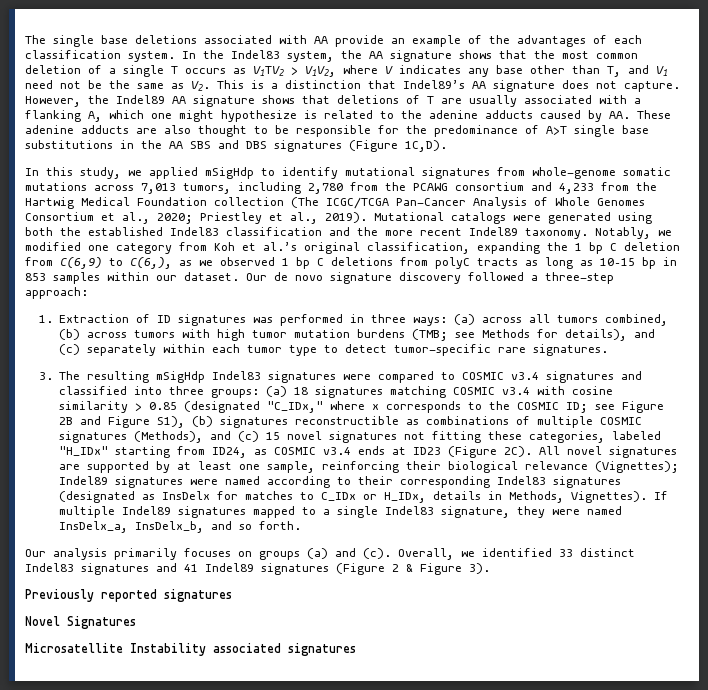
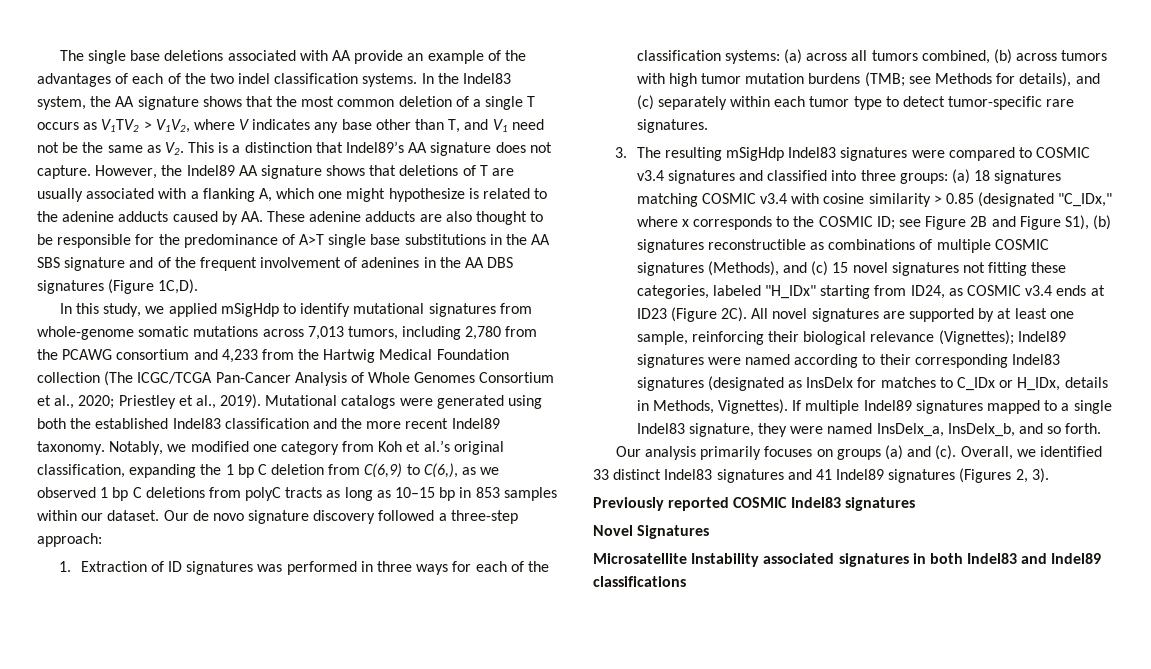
- The single base deletions associated with AA provide an example of the advantages of each classification system.
+ The single base deletions associated with AA provide an example of the advantages of each of the two indel classification systems.
- However, the Indel89 AA signature shows that deletions of T are usually associated with a flanking A, which one might hypothesize is related to the adenine adducts caused by AA. These adenine adducts are also thought to be responsible for the predominance of A>T single base substitutions in the AA SBS and DBS signatures (Figure 1C,D).
+ However, the Indel89 AA signature shows that deletions of T are usually associated with a flanking A, which one might hypothesize is related to the adenine adducts caused by AA. These adenine adducts are also thought to be responsible for the predominance of A>T single base substitutions in the AA SBS signature and of the frequent involvement of adenines in the AA DBS signatures (Figure 1C,D).
- 1. Extraction of ID signatures was performed in three ways: (a) across all tumors combined, (b) across tumors with high tumor mutation burdens (TMB; see Methods for details), and (c) separately within each tumor type to detect tumor-specific rare signatures.
+ 1. Extraction of ID signatures was performed in three ways for each of the classification systems: (a) across all tumors combined, (b) across tumors with high tumor mutation burdens (TMB; see Methods for details), and (c) separately within each tumor type to detect tumor-specific rare signatures.
- Overall, we identified 33 distinct Indel83 signatures and 41 Indel89 signatures (Figure 2 & Figure 3).
+ Overall, we identified 33 distinct Indel83 signatures and 41 Indel89 signatures (Figures 2, 3).
- Previously reported signatures
+ Previously reported COSMIC Indel83 signatures
- Microsatellite Instability associated signatures
+ Microsatellite Instability associated signatures in both Indel83 and Indel89 classifications

